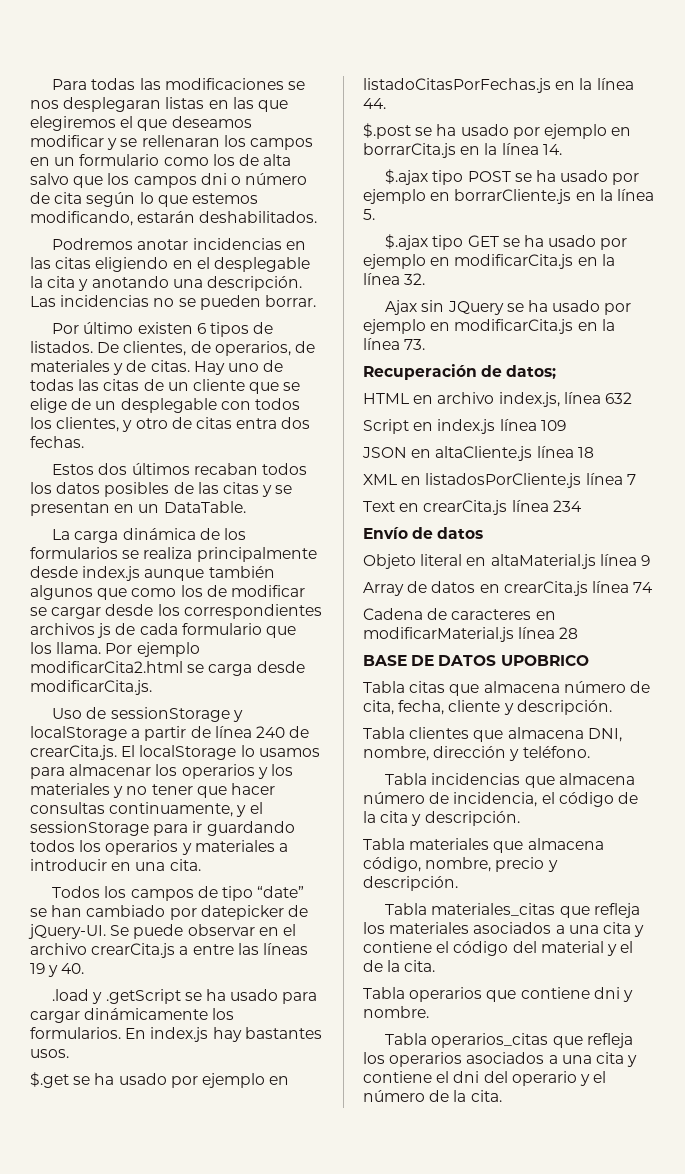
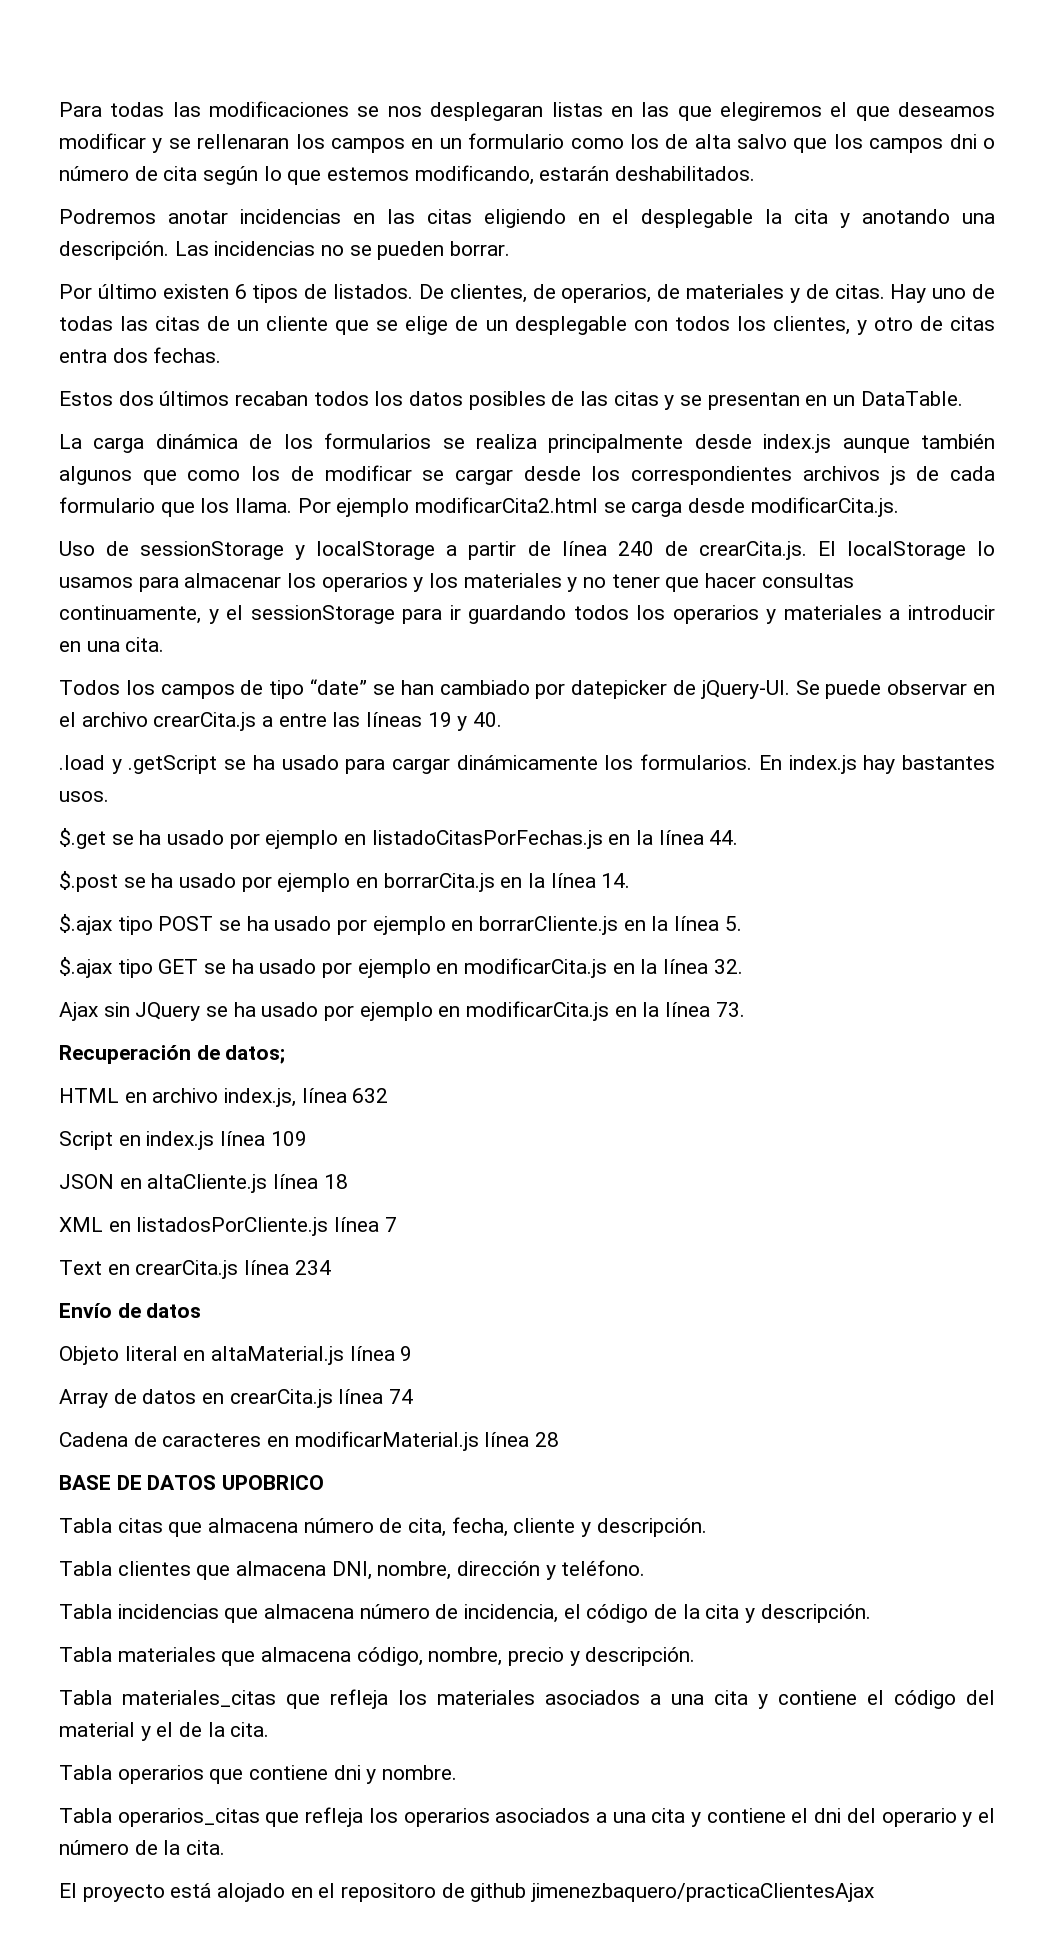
+ El proyecto está alojado en el repositoro de github jimenezbaquero/practicaClientesAjax

